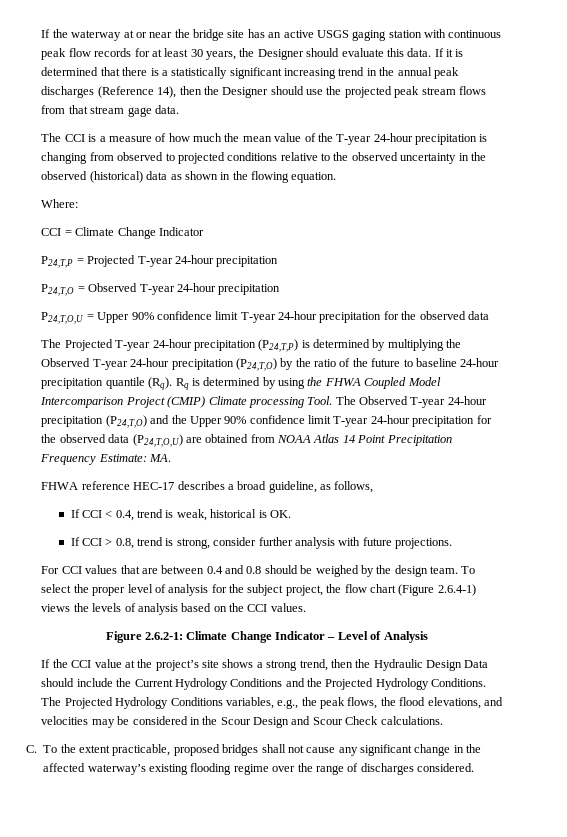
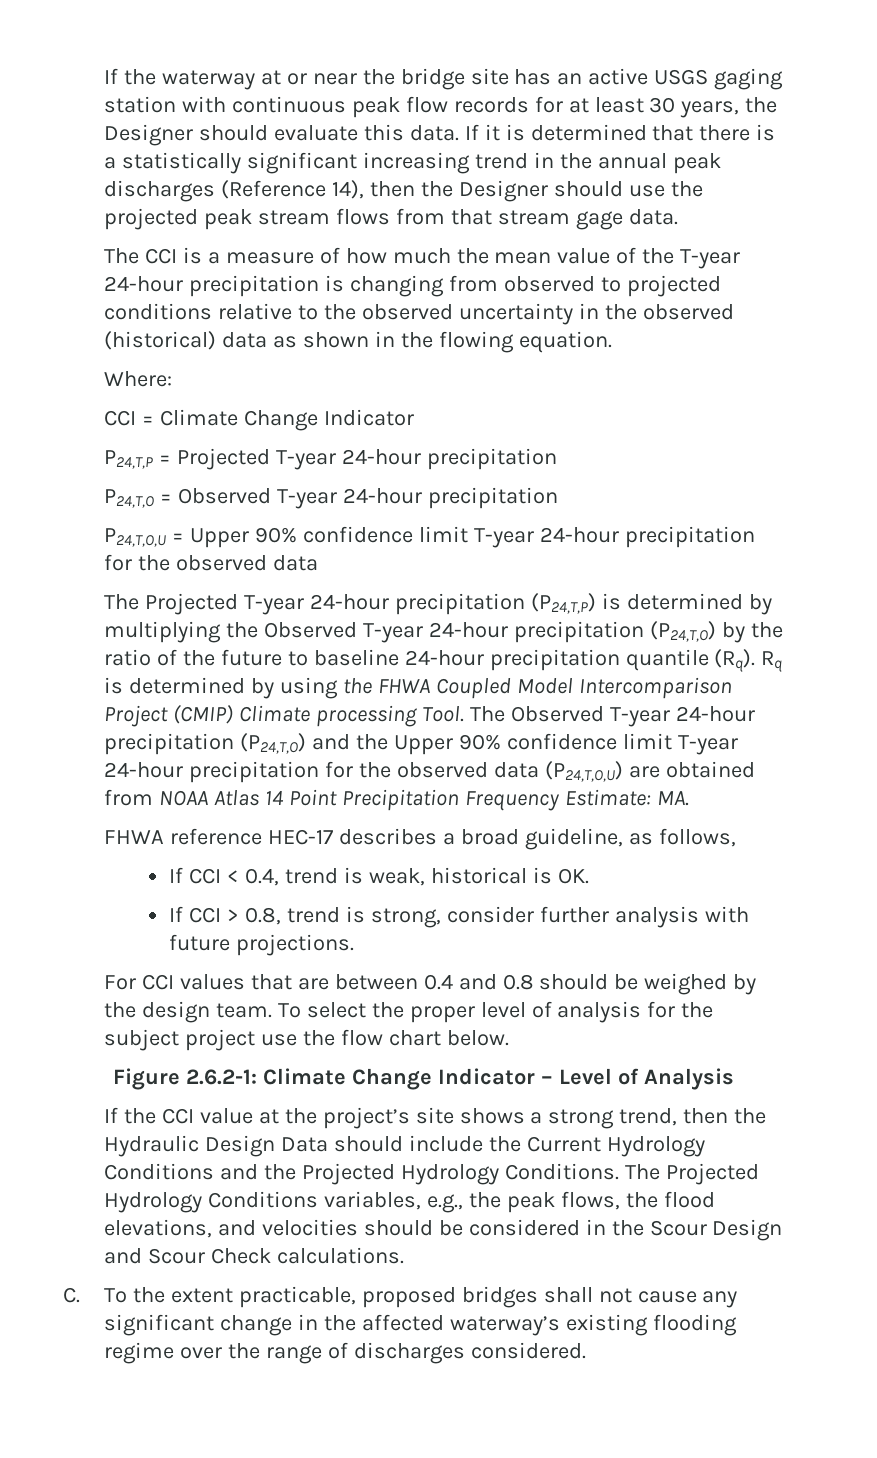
- To select the proper level of analysis for the subject project, the flow chart (Figure 2.6.4-1) views the levels of analysis based on the CCI values.
+ To select the proper level of analysis for the subject project use the flow chart below.
- The Projected Hydrology Conditions variables, e.g., the peak flows, the flood elevations, and velocities may be considered in the Scour Design and Scour Check calculations.
+ The Projected Hydrology Conditions variables, e.g., the peak flows, the flood elevations, and velocities should be considered in the Scour Design and Scour Check calculations.

